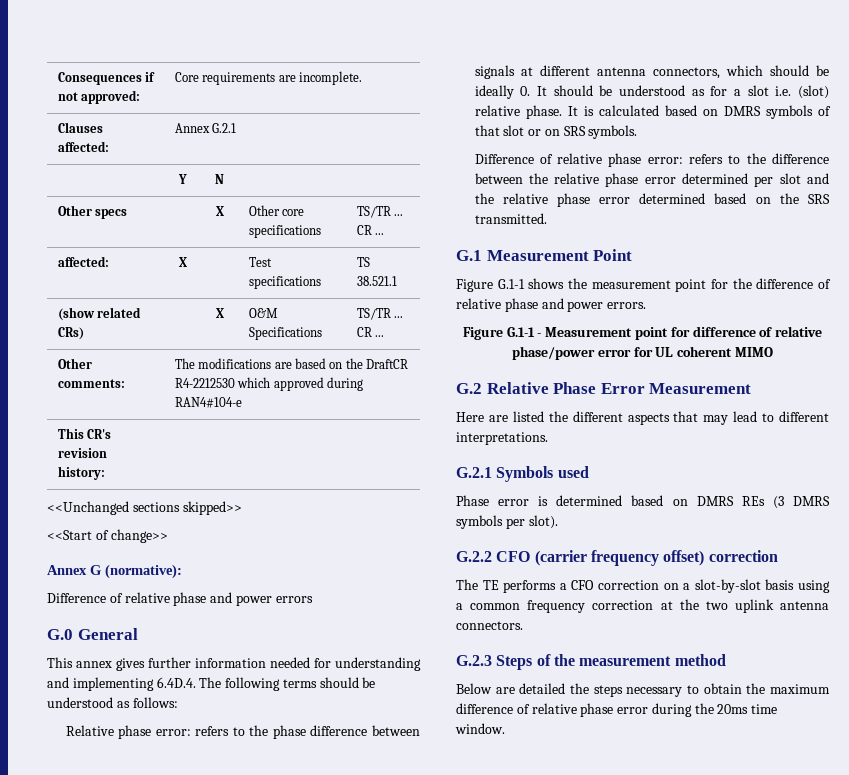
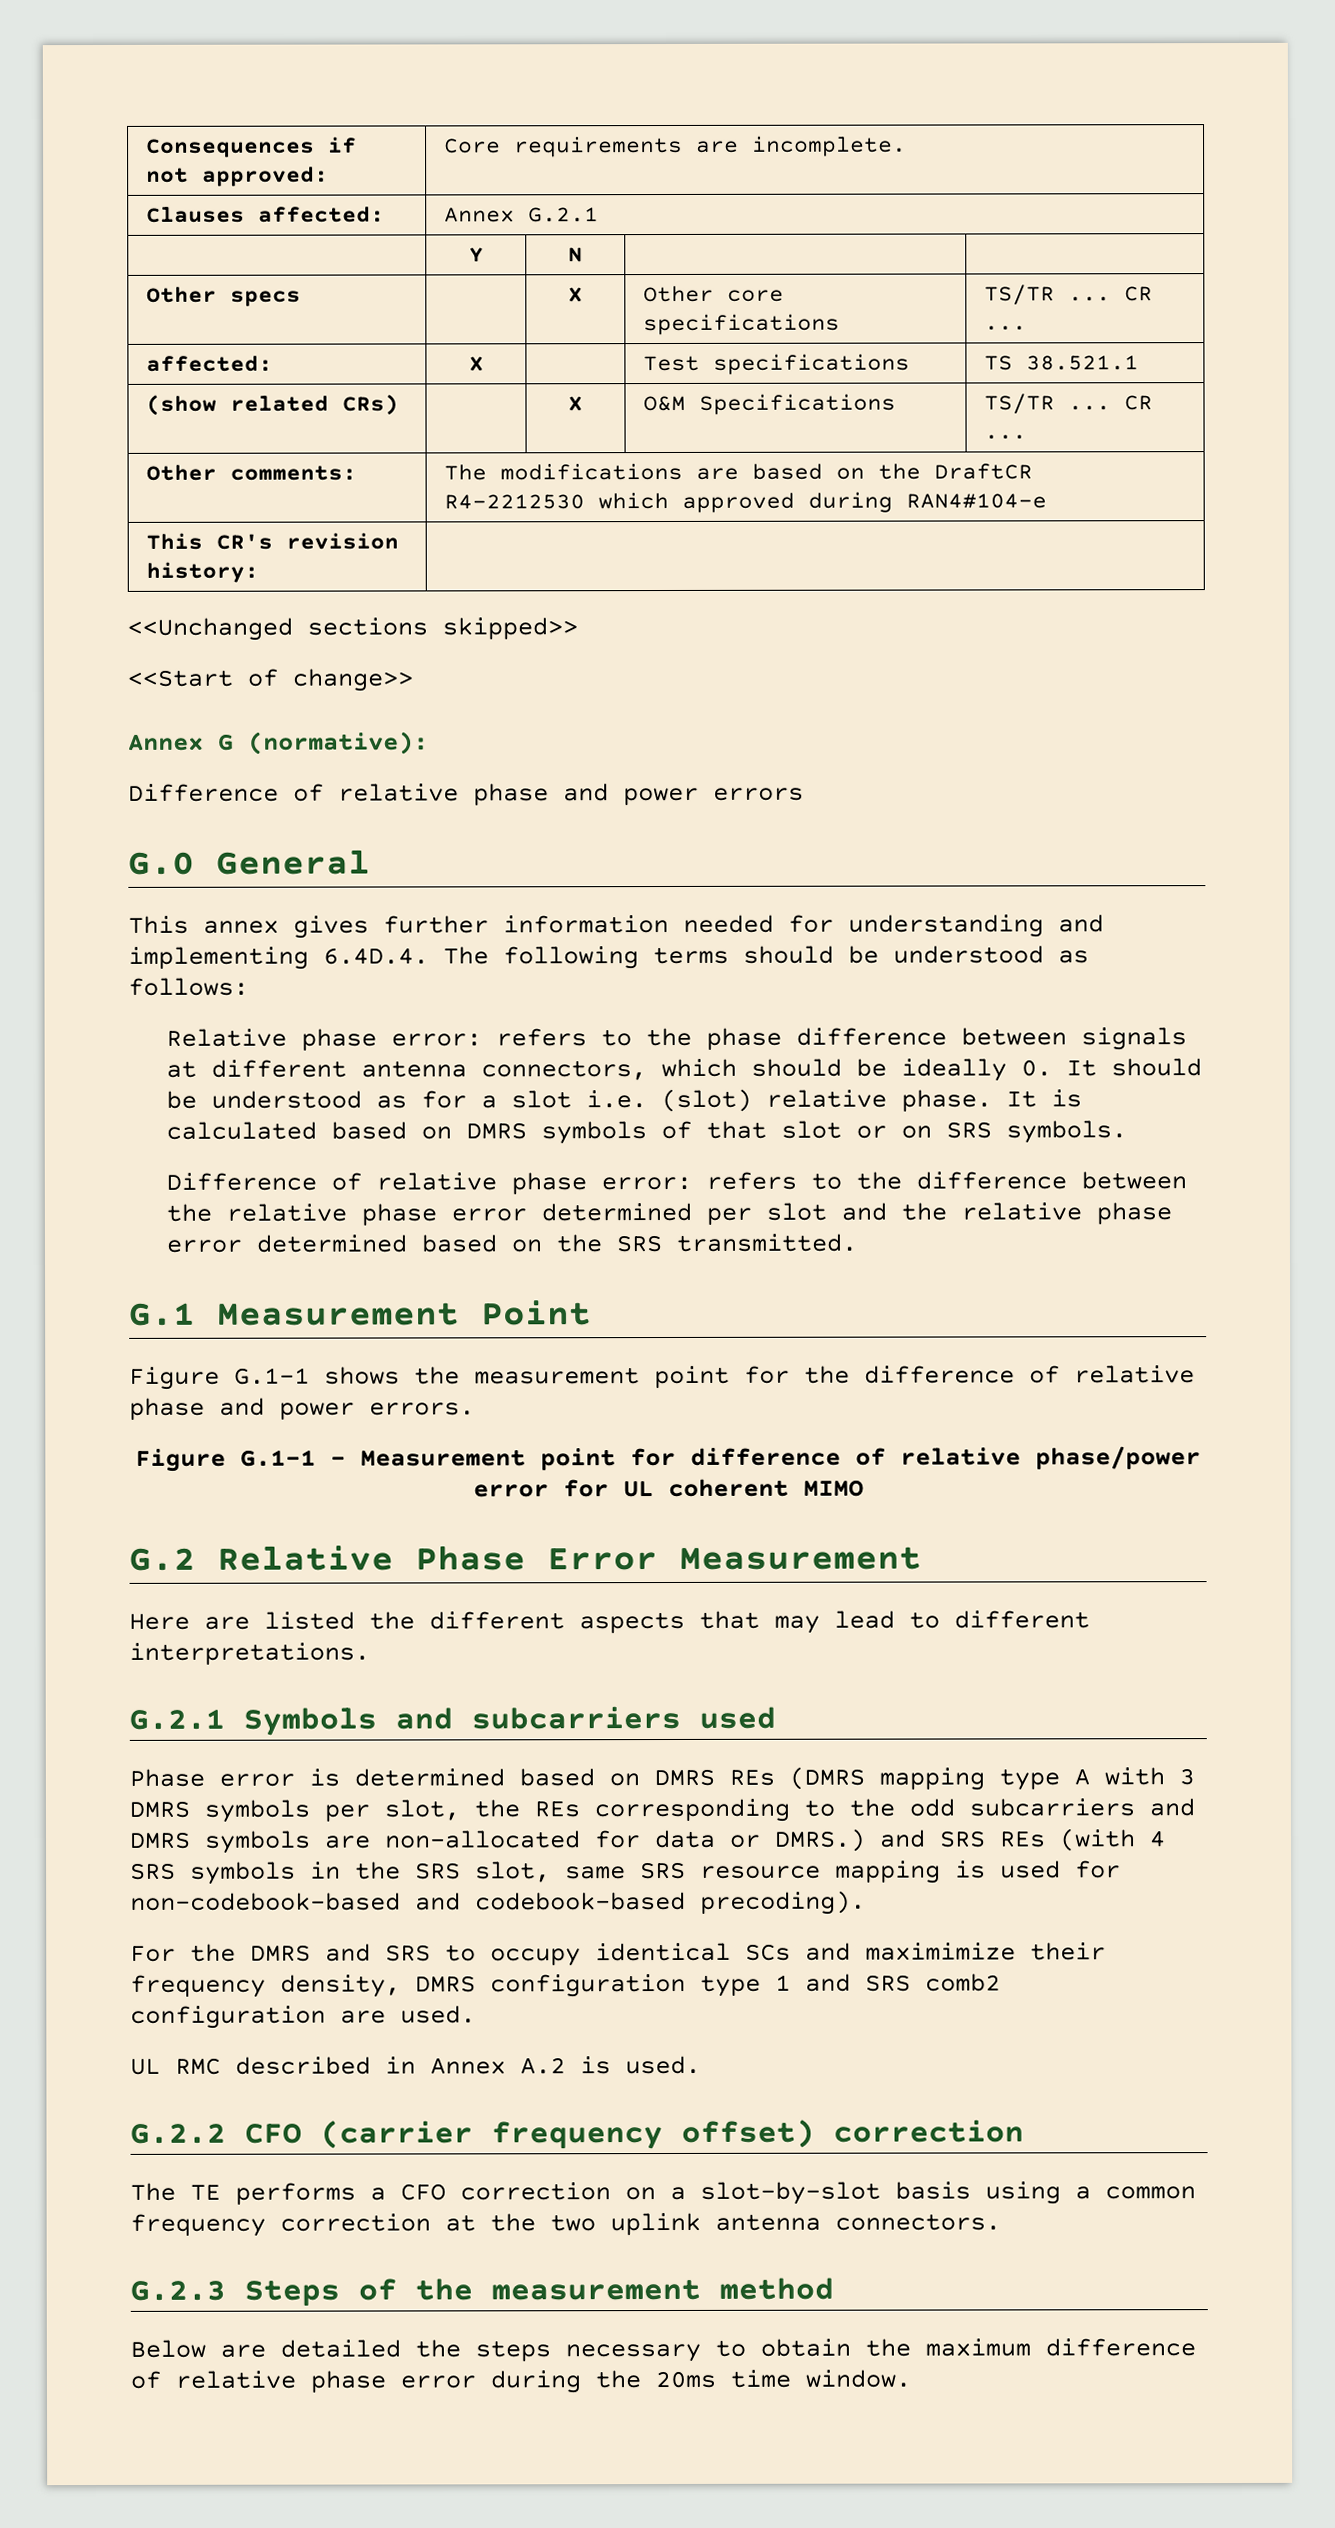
- G.2.1 Symbols used
+ G.2.1 Symbols and subcarriers used
- Phase error is determined based on DMRS REs (3 DMRS symbols per slot).
+ Phase error is determined based on DMRS REs (DMRS mapping type A with 3 DMRS symbols per slot, the REs corresponding to the odd subcarriers and DMRS symbols are non-allocated for data or DMRS.) and SRS REs (with 4 SRS symbols in the SRS slot, same SRS resource mapping is used for non-codebook-based and codebook-based precoding).
+ For the DMRS and SRS to occupy identical SCs and maximimize their frequency density, DMRS configuration type 1 and SRS comb2 configuration are used.
+ UL RMC described in Annex A.2 is used.

